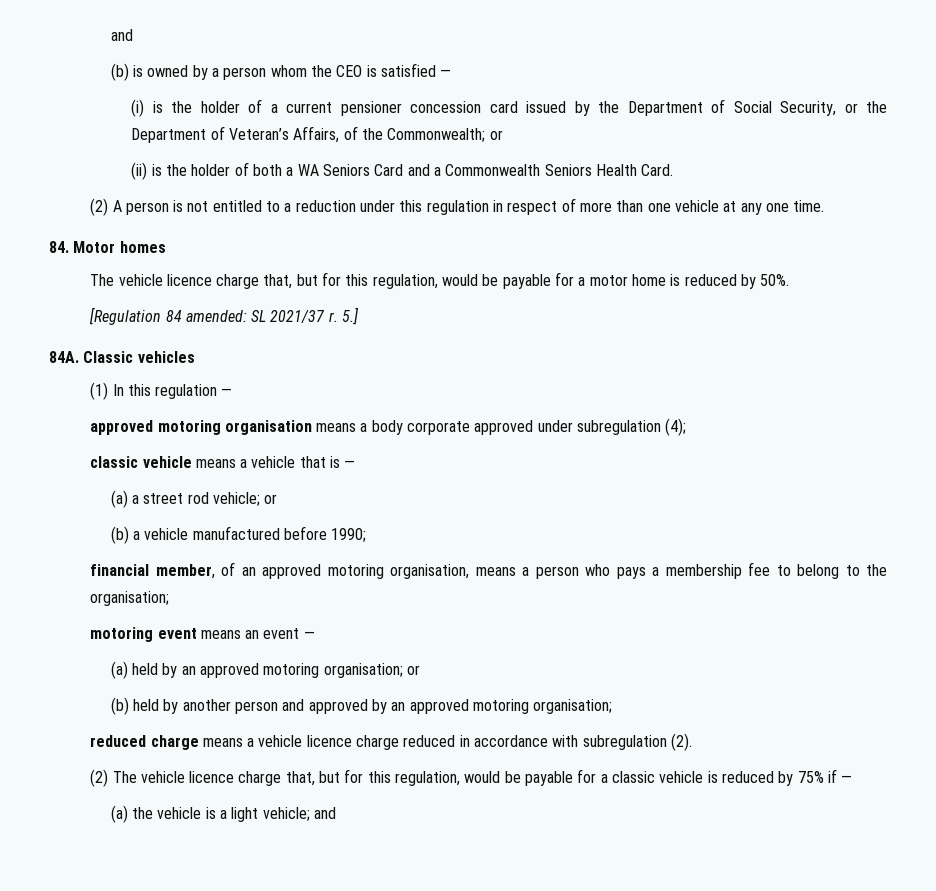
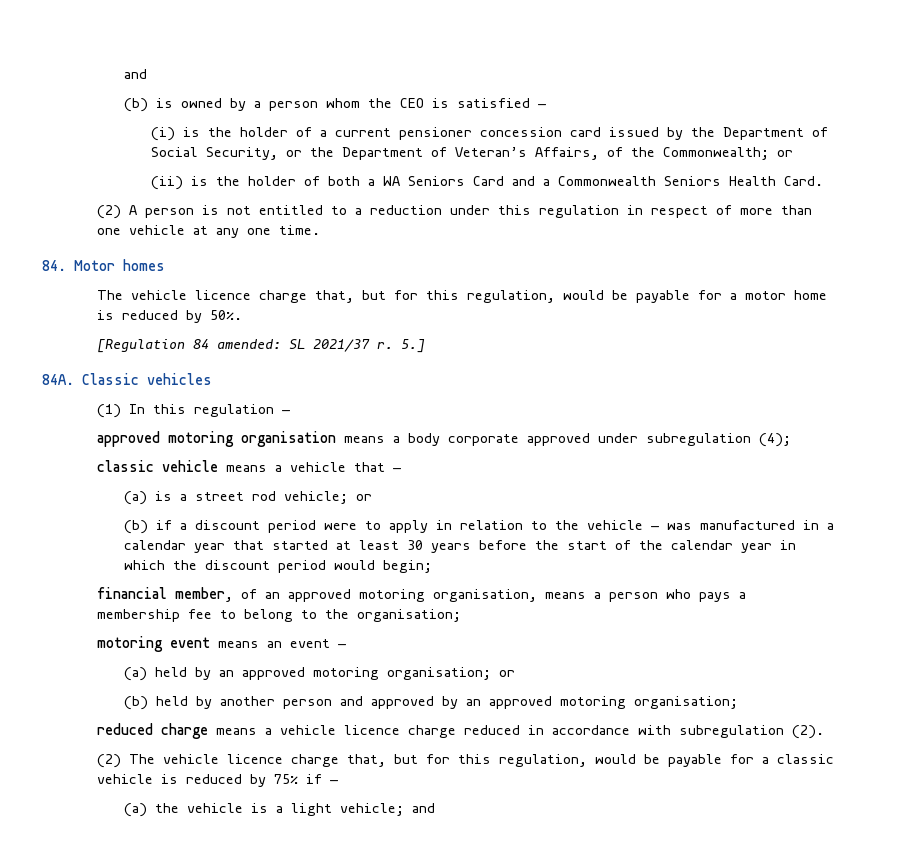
- classic vehicle means a vehicle that is —
- (a) a street rod vehicle; or
+ classic vehicle means a vehicle that —
+ (a) is a street rod vehicle; or
- (b) a vehicle manufactured before 1990;
+ (b) if a discount period were to apply in relation to the vehicle — was manufactured in a calendar year that started at least 30 years before the start of the calendar year in which the discount period would begin;

